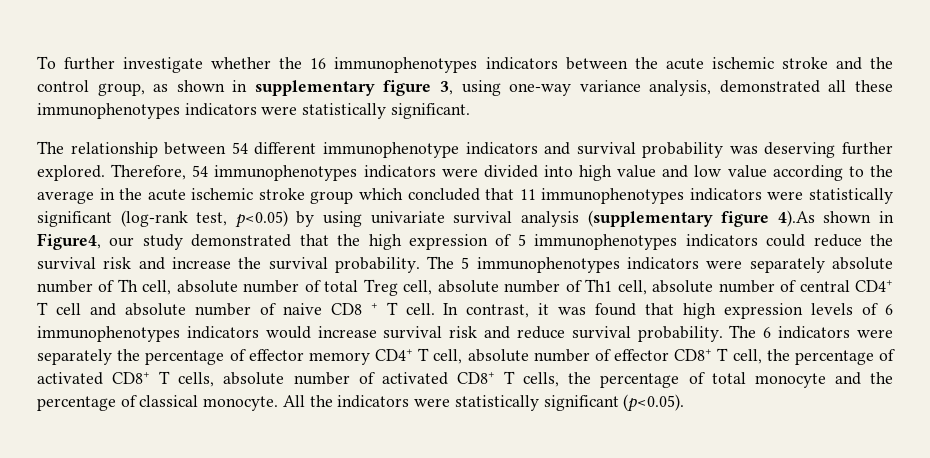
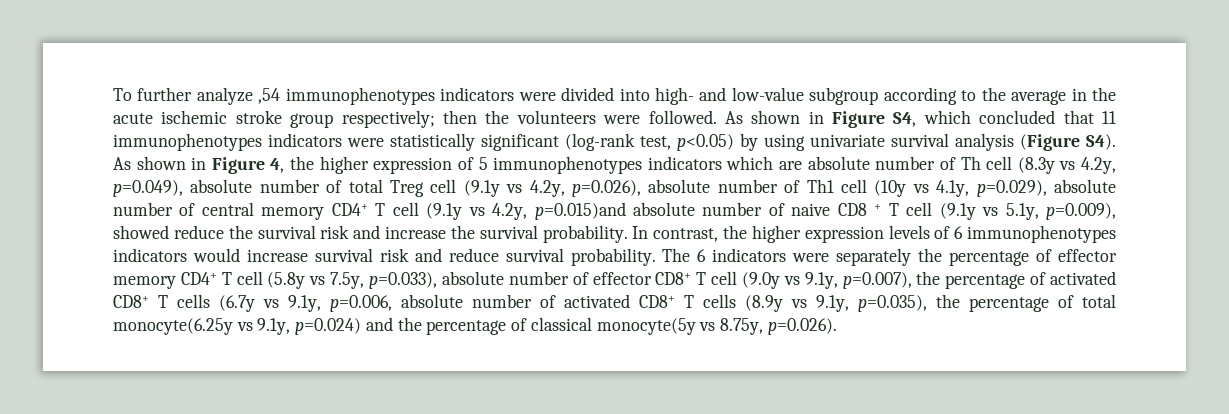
- To further investigate whether the 16 immunophenotypes indicators between the acute ischemic stroke and the control group, as shown in supplementary figure 3, using one-way variance analysis, demonstrated all these immunophenotypes indicators were statistically significant.
- The relationship between 54 different immunophenotype indicators and survival probability was deserving further explored. Therefore, 54 immunophenotypes indicators were divided into high value and low value according to the average in the acute ischemic stroke group which concluded that 11 immunophenotypes indicators were statistically significant (log-rank test, p<0.05) by using univariate survival analysis (supplementary figure 4).As shown in Figure4, our study demonstrated that the high expression of 5 immunophenotypes indicators could reduce the survival risk and increase the survival probability.
+ To further analyze ,54 immunophenotypes indicators were divided into high- and low-value subgroup according to the average in the acute ischemic stroke group respectively; then the volunteers were followed. As shown in Figure S4, which concluded that 11 immunophenotypes indicators were statistically significant (log-rank test, p<0.05) by using univariate survival analysis (Figure S4). As shown in Figure 4, the higher expression of 5 immunophenotypes indicators which are absolute number of Th cell (8.3y vs 4.2y, p=0.049), absolute number of total Treg cell (9.1y vs 4.2y, p=0.026), absolute number of Th1 cell (10y vs 4.1y, p=0.029), absolute number of central memory CD4+ T cell (9.1y vs 4.2y, p=0.015)and absolute number of naive CD8 + T cell (9.1y vs 5.1y, p=0.009), showed reduce the survival risk and increase the survival probability.
- The 5 immunophenotypes indicators were separately absolute number of Th cell, absolute number of total Treg cell, absolute number of Th1 cell, absolute number of central CD4+ T cell and absolute number of naive CD8 + T cell. In contrast, it was found that high expression levels of 6 immunophenotypes indicators would increase survival risk and reduce survival probability.
+ In contrast, the higher expression levels of 6 immunophenotypes indicators would increase survival risk and reduce survival probability.
- The 6 indicators were separately the percentage of effector memory CD4+ T cell, absolute number of effector CD8+ T cell, the percentage of activated CD8+ T cells, absolute number of activated CD8+ T cells, the percentage of total monocyte and the percentage of classical monocyte. All the indicators were statistically significant (p<0.05).
+ The 6 indicators were separately the percentage of effector memory CD4+ T cell (5.8y vs 7.5y, p=0.033), absolute number of effector CD8+ T cell (9.0y vs 9.1y, p=0.007), the percentage of activated CD8+ T cells (6.7y vs 9.1y, p=0.006, absolute number of activated CD8+ T cells (8.9y vs 9.1y, p=0.035), the percentage of total monocyte(6.25y vs 9.1y, p=0.024) and the percentage of classical monocyte(5y vs 8.75y, p=0.026).

